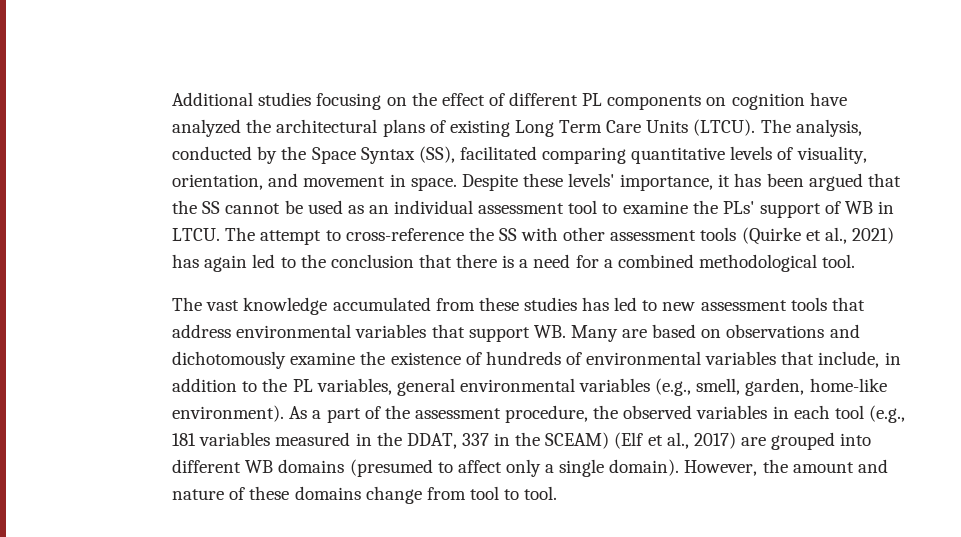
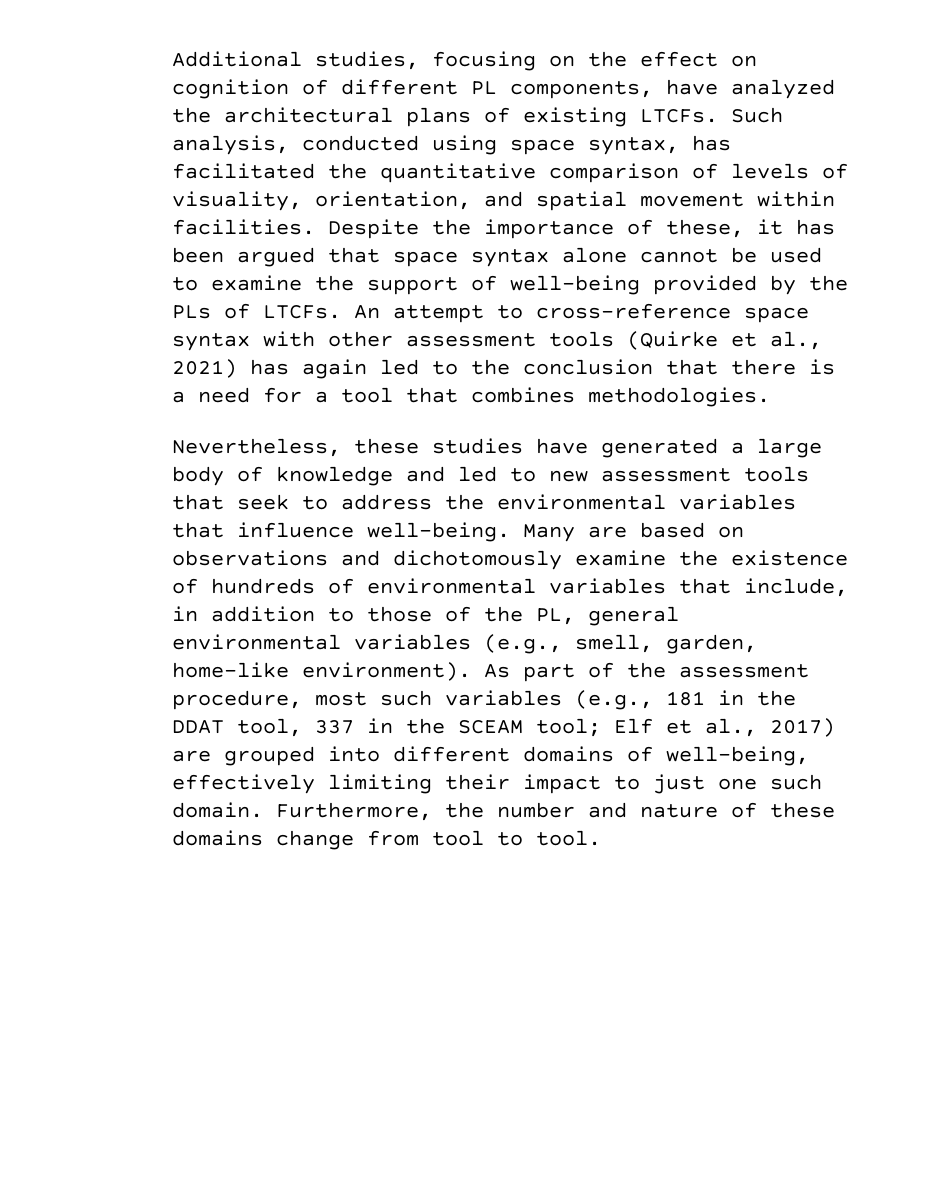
- Additional studies focusing on the effect of different PL components on cognition have analyzed the architectural plans of existing Long Term Care Units (LTCU). The analysis, conducted by the Space Syntax (SS), facilitated comparing quantitative levels of visuality, orientation, and movement in space. Despite these levels' importance, it has been argued that the SS cannot be used as an individual assessment tool to examine the PLs' support of WB in LTCU. The attempt to cross-reference the SS with other assessment tools (Quirke et al., 2021) has again led to the conclusion that there is a need for a combined methodological tool.
- The vast knowledge accumulated from these studies has led to new assessment tools that address environmental variables that support WB. Many are based on observations and dichotomously examine the existence of hundreds of environmental variables that include, in addition to the PL variables, general environmental variables (e.g., smell, garden, home-like environment).
+ Additional studies, focusing on the effect on cognition of different PL components, have analyzed the architectural plans of existing LTCFs. Such analysis, conducted using space syntax, has facilitated the quantitative comparison of levels of visuality, orientation, and spatial movement within facilities. Despite the importance of these, it has been argued that space syntax alone cannot be used to examine the support of well-being provided by the PLs of LTCFs. An attempt to cross-reference space syntax with other assessment tools (Quirke et al., 2021) has again led to the conclusion that there is a need for a tool that combines methodologies.
+ Nevertheless, these studies have generated a large body of knowledge and led to new assessment tools that seek to address the environmental variables that influence well-being. Many are based on observations and dichotomously examine the existence of hundreds of environmental variables that include, in addition to those of the PL, general environmental variables (e.g., smell, garden, home-like environment).
- As a part of the assessment procedure, the observed variables in each tool (e.g., 181 variables measured in the DDAT, 337 in the SCEAM) (Elf et al., 2017) are grouped into different WB domains (presumed to affect only a single domain). However, the amount and nature of these domains change from tool to tool.
+ As part of the assessment procedure, most such variables (e.g., 181 in the DDAT tool, 337 in the SCEAM tool; Elf et al., 2017) are grouped into different domains of well-being, effectively limiting their impact to just one such domain. Furthermore, the number and nature of these domains change from tool to tool.

